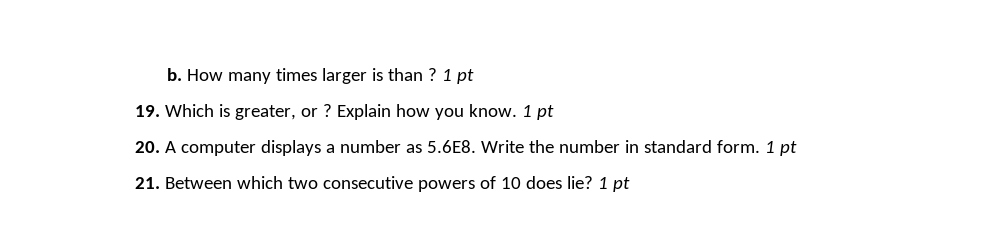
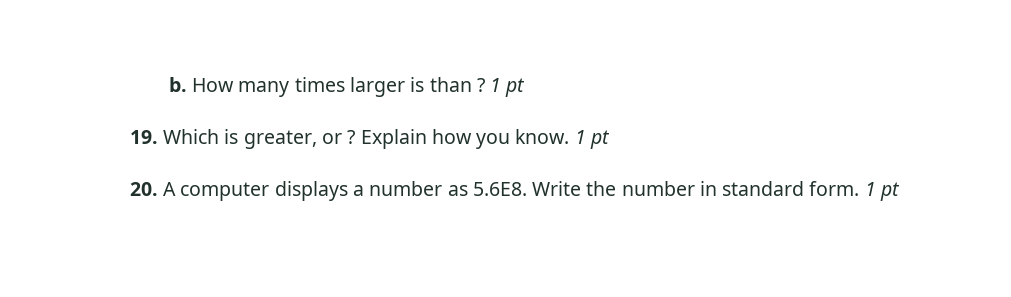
- 21. Between which two consecutive powers of 10 does lie? 1 pt

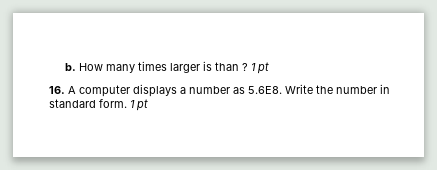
- 19. Which is greater, or ? Explain how you know. 1 pt
- 20. A computer displays a number as 5.6E8. Write the number in standard form.
+ 16. A computer displays a number as 5.6E8. Write the number in standard form.

